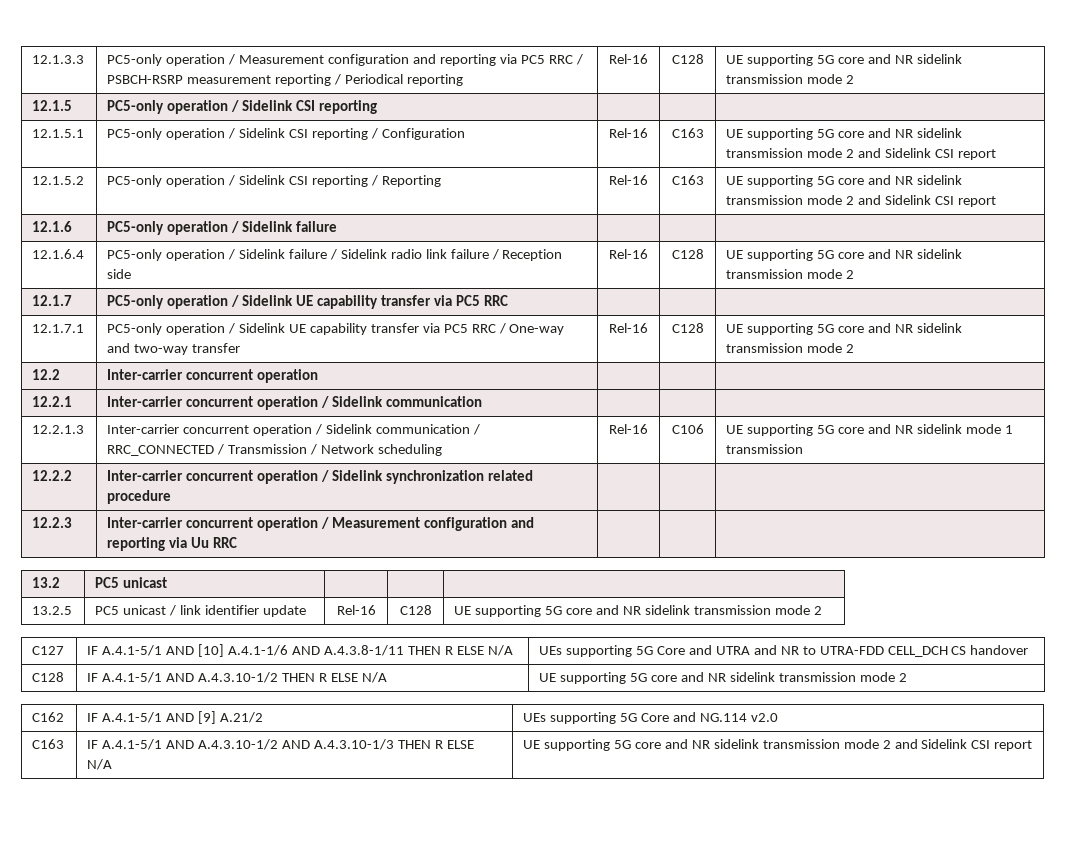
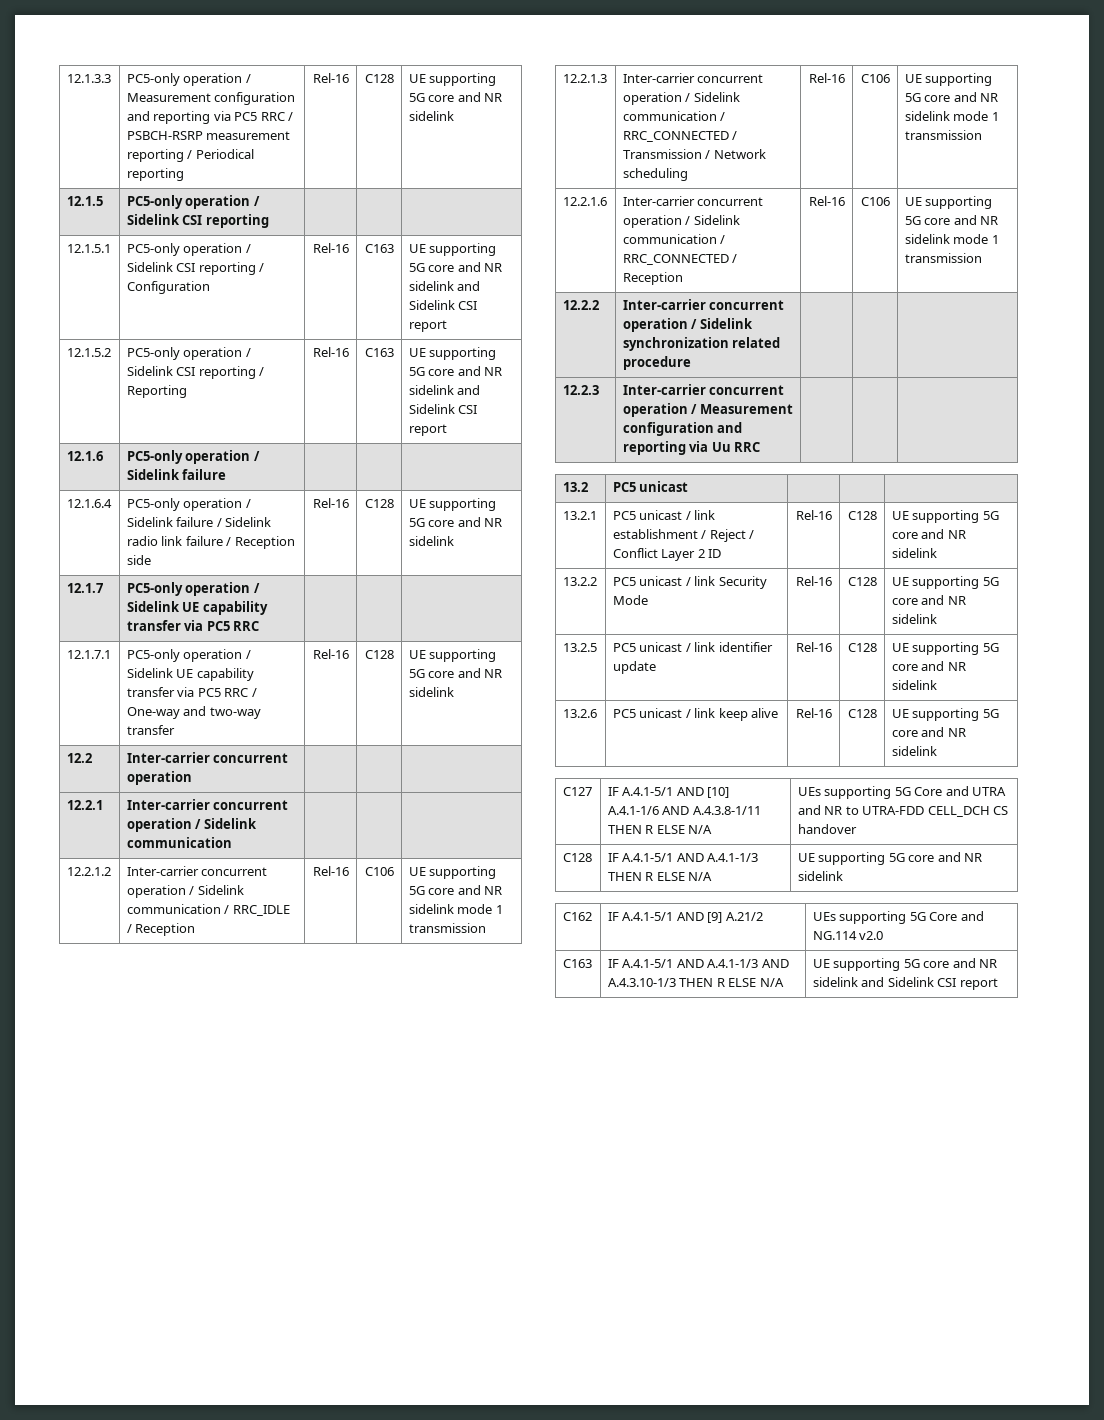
- 12.1.3.3 | PC5-only operation / Measurement configuration and reporting via PC5 RRC / PSBCH-RSRP measurement reporting / Periodical reporting | Rel-16 | C128 | UE supporting 5G core and NR sidelink transmission mode 2
+ 12.1.3.3 | PC5-only operation / Measurement configuration and reporting via PC5 RRC / PSBCH-RSRP measurement reporting / Periodical reporting | Rel-16 | C128 | UE supporting 5G core and NR sidelink
- 12.1.5.1 | PC5-only operation / Sidelink CSI reporting / Configuration | Rel-16 | C163 | UE supporting 5G core and NR sidelink transmission mode 2 and Sidelink CSI report
+ 12.1.5.1 | PC5-only operation / Sidelink CSI reporting / Configuration | Rel-16 | C163 | UE supporting 5G core and NR sidelink and Sidelink CSI report
- 12.1.5.2 | PC5-only operation / Sidelink CSI reporting / Reporting | Rel-16 | C163 | UE supporting 5G core and NR sidelink transmission mode 2 and Sidelink CSI report
+ 12.1.5.2 | PC5-only operation / Sidelink CSI reporting / Reporting | Rel-16 | C163 | UE supporting 5G core and NR sidelink and Sidelink CSI report
- 12.1.6.4 | PC5-only operation / Sidelink failure / Sidelink radio link failure / Reception side | Rel-16 | C128 | UE supporting 5G core and NR sidelink transmission mode 2
+ 12.1.6.4 | PC5-only operation / Sidelink failure / Sidelink radio link failure / Reception side | Rel-16 | C128 | UE supporting 5G core and NR sidelink
- 12.1.7.1 | PC5-only operation / Sidelink UE capability transfer via PC5 RRC / One-way and two-way transfer | Rel-16 | C128 | UE supporting 5G core and NR sidelink transmission mode 2
+ 12.1.7.1 | PC5-only operation / Sidelink UE capability transfer via PC5 RRC / One-way and two-way transfer | Rel-16 | C128 | UE supporting 5G core and NR sidelink
+ 12.2.1.2 | Inter-carrier concurrent operation / Sidelink communication / RRC_IDLE / Reception | Rel-16 | C106 | UE supporting 5G core and NR sidelink mode 1 transmission
+ 12.2.1.6 | Inter-carrier concurrent operation / Sidelink communication / RRC_CONNECTED / Reception | Rel-16 | C106 | UE supporting 5G core and NR sidelink mode 1 transmission
+ 13.2.1 | PC5 unicast / link establishment / Reject / Conflict Layer 2 ID | Rel-16 | C128 | UE supporting 5G core and NR sidelink
+ 13.2.2 | PC5 unicast / link Security Mode | Rel-16 | C128 | UE supporting 5G core and NR sidelink
- 13.2.5 | PC5 unicast / link identifier update | Rel-16 | C128 | UE supporting 5G core and NR sidelink transmission mode 2
+ 13.2.5 | PC5 unicast / link identifier update | Rel-16 | C128 | UE supporting 5G core and NR sidelink
+ 13.2.6 | PC5 unicast / link keep alive | Rel-16 | C128 | UE supporting 5G core and NR sidelink
- C128 | IF A.4.1-5/1 AND A.4.3.10-1/2 THEN R ELSE N/A | UE supporting 5G core and NR sidelink transmission mode 2
+ C128 | IF A.4.1-5/1 AND A.4.1-1/3 THEN R ELSE N/A | UE supporting 5G core and NR sidelink
- C163 | IF A.4.1-5/1 AND A.4.3.10-1/2 AND A.4.3.10-1/3 THEN R ELSE N/A | UE supporting 5G core and NR sidelink transmission mode 2 and Sidelink CSI report
+ C163 | IF A.4.1-5/1 AND A.4.1-1/3 AND A.4.3.10-1/3 THEN R ELSE N/A | UE supporting 5G core and NR sidelink and Sidelink CSI report

